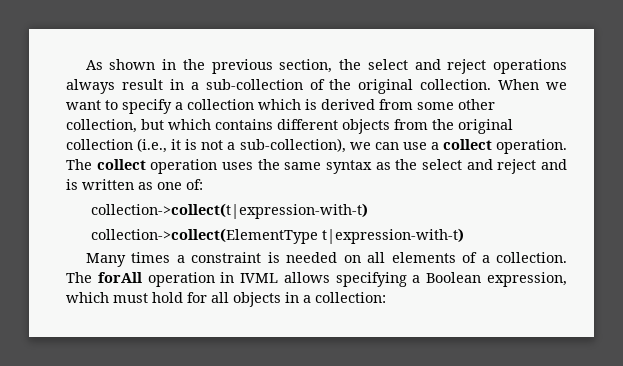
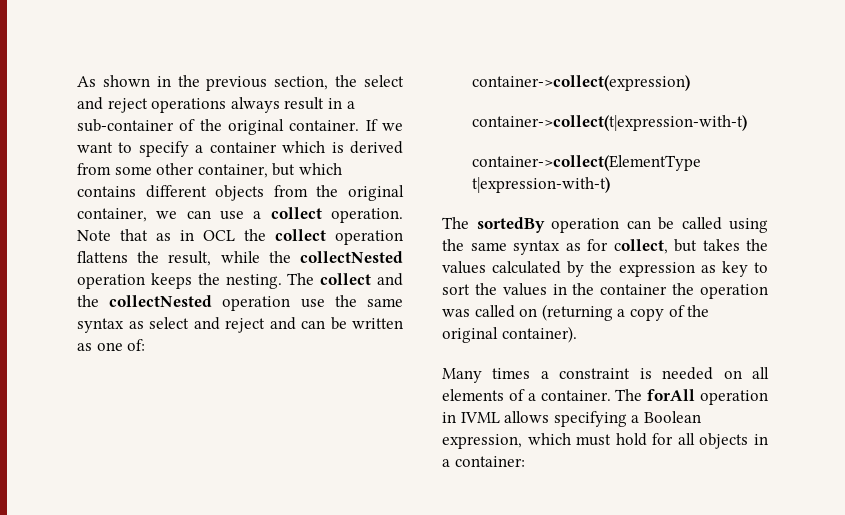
- As shown in the previous section, the select and reject operations always result in a sub-collection of the original collection. When we want to specify a collection which is derived from some other collection, but which contains different objects from the original collection (i.e., it is not a sub-collection), we can use a collect operation.
+ As shown in the previous section, the select and reject operations always result in a sub-container of the original container. If we want to specify a container which is derived from some other container, but which contains different objects from the original container, we can use a collect operation.
- The collect operation uses the same syntax as the select and reject and is written as one of:
+ Note that as in OCL the collect operation flattens the result, while the collectNested operation keeps the nesting. The collect and the collectNested operation use the same syntax as select and reject and can be written as one of:
- collection->collect(t|expression-with-t)
- collection->collect(ElementType t|expression-with-t)
+ container->collect(expression)
+ container->collect(t|expression-with-t)
+ container->collect(ElementType t|expression-with-t)
+ The sortedBy operation can be called using the same syntax as for collect, but takes the values calculated by the expression as key to sort the values in the container the operation was called on (returning a copy of the original container).
- Many times a constraint is needed on all elements of a collection.
+ Many times a constraint is needed on all elements of a container.
- The forAll operation in IVML allows specifying a Boolean expression, which must hold for all objects in a collection:
+ The forAll operation in IVML allows specifying a Boolean expression, which must hold for all objects in a container:

